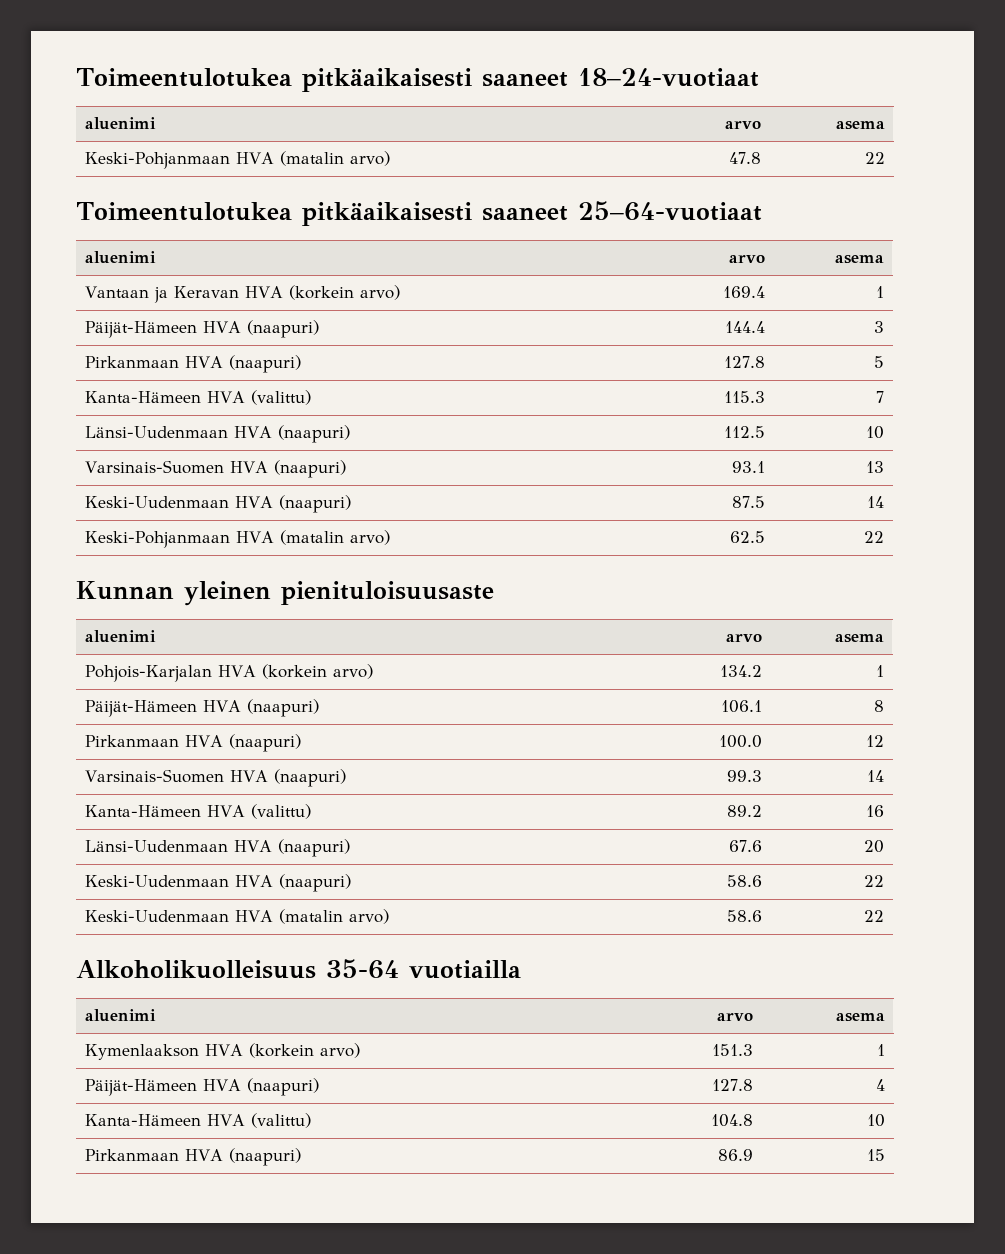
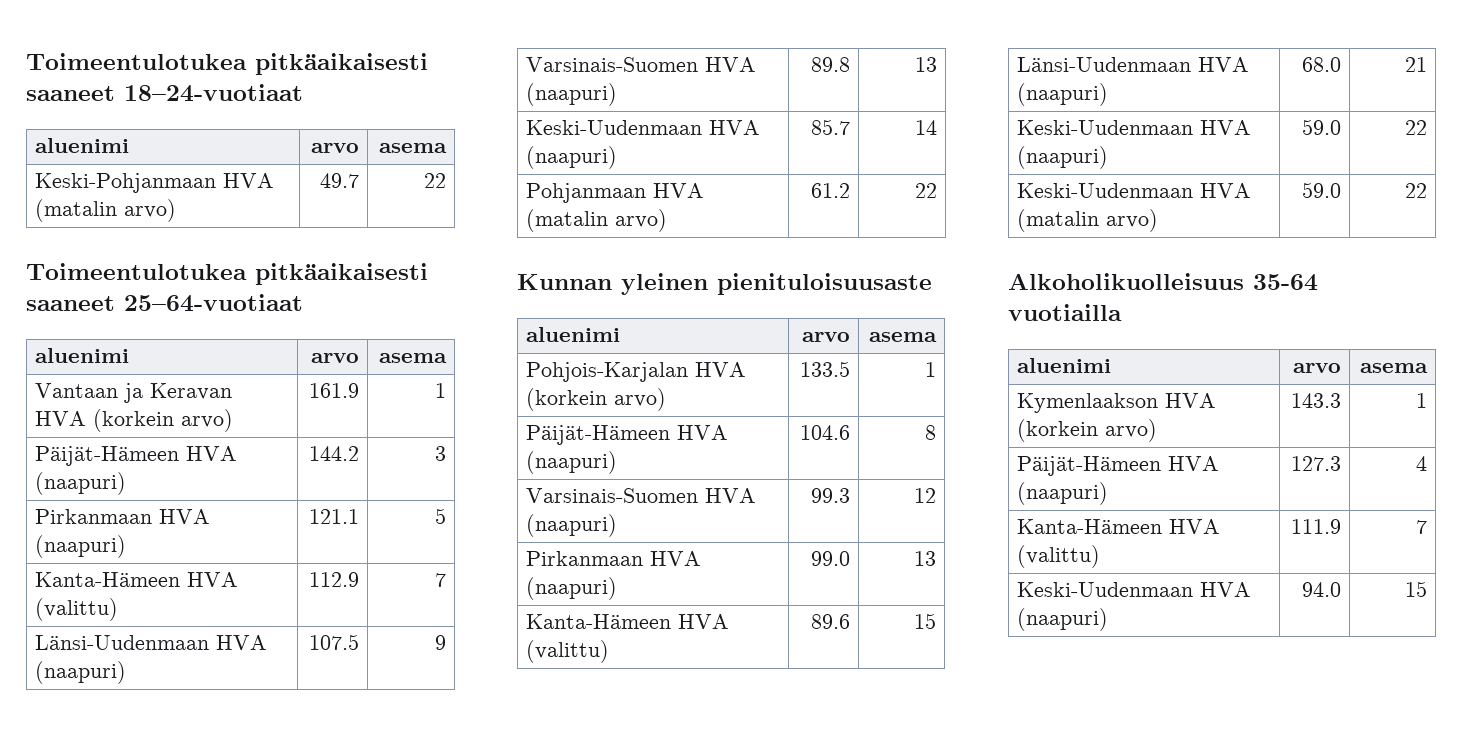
- Keski-Pohjanmaan HVA (matalin arvo) | 47.8 | 22
+ Keski-Pohjanmaan HVA (matalin arvo) | 49.7 | 22
- Vantaan ja Keravan HVA (korkein arvo) | 169.4 | 1
- Päijät-Hämeen HVA (naapuri) | 144.4 | 3
+ Vantaan ja Keravan HVA (korkein arvo) | 161.9 | 1
+ Päijät-Hämeen HVA (naapuri) | 144.2 | 3
- Pirkanmaan HVA (naapuri) | 127.8 | 5
+ Pirkanmaan HVA (naapuri) | 121.1 | 5
- Kanta-Hämeen HVA (valittu) | 115.3 | 7
+ Kanta-Hämeen HVA (valittu) | 112.9 | 7
- Länsi-Uudenmaan HVA (naapuri) | 112.5 | 10
- Varsinais-Suomen HVA (naapuri) | 93.1 | 13
+ Länsi-Uudenmaan HVA (naapuri) | 107.5 | 9
+ Varsinais-Suomen HVA (naapuri) | 89.8 | 13
- Keski-Uudenmaan HVA (naapuri) | 87.5 | 14
- Keski-Pohjanmaan HVA (matalin arvo) | 62.5 | 22
+ Keski-Uudenmaan HVA (naapuri) | 85.7 | 14
+ Pohjanmaan HVA (matalin arvo) | 61.2 | 22
- Pohjois-Karjalan HVA (korkein arvo) | 134.2 | 1
- Päijät-Hämeen HVA (naapuri) | 106.1 | 8
+ Pohjois-Karjalan HVA (korkein arvo) | 133.5 | 1
+ Päijät-Hämeen HVA (naapuri) | 104.6 | 8
- Pirkanmaan HVA (naapuri) | 100.0 | 12
- Varsinais-Suomen HVA (naapuri) | 99.3 | 14
- Kanta-Hämeen HVA (valittu) | 89.2 | 16
- Länsi-Uudenmaan HVA (naapuri) | 67.6 | 20
- Keski-Uudenmaan HVA (naapuri) | 58.6 | 22
+ Varsinais-Suomen HVA (naapuri) | 99.3 | 12
+ Pirkanmaan HVA (naapuri) | 99.0 | 13
+ Kanta-Hämeen HVA (valittu) | 89.6 | 15
+ Länsi-Uudenmaan HVA (naapuri) | 68.0 | 21
+ Keski-Uudenmaan HVA (naapuri) | 59.0 | 22
- Keski-Uudenmaan HVA (matalin arvo) | 58.6 | 22
+ Keski-Uudenmaan HVA (matalin arvo) | 59.0 | 22
- Kymenlaakson HVA (korkein arvo) | 151.3 | 1
- Päijät-Hämeen HVA (naapuri) | 127.8 | 4
+ Kymenlaakson HVA (korkein arvo) | 143.3 | 1
+ Päijät-Hämeen HVA (naapuri) | 127.3 | 4
- Kanta-Hämeen HVA (valittu) | 104.8 | 10
- Pirkanmaan HVA (naapuri) | 86.9 | 15
+ Kanta-Hämeen HVA (valittu) | 111.9 | 7
+ Keski-Uudenmaan HVA (naapuri) | 94.0 | 15

